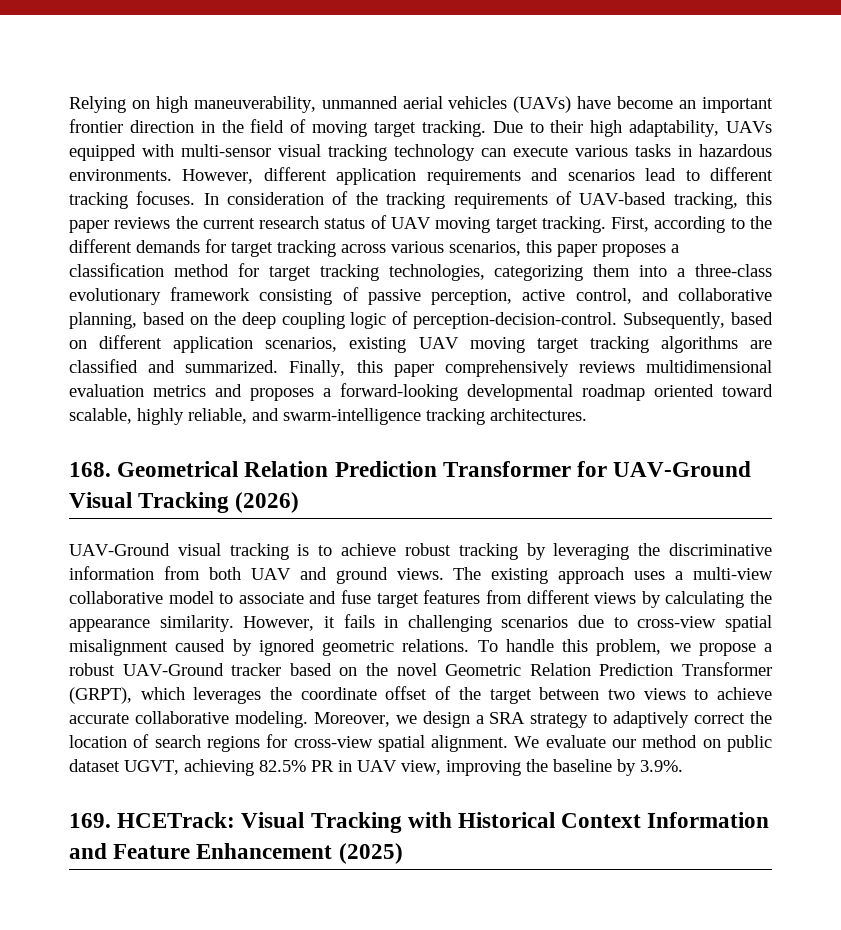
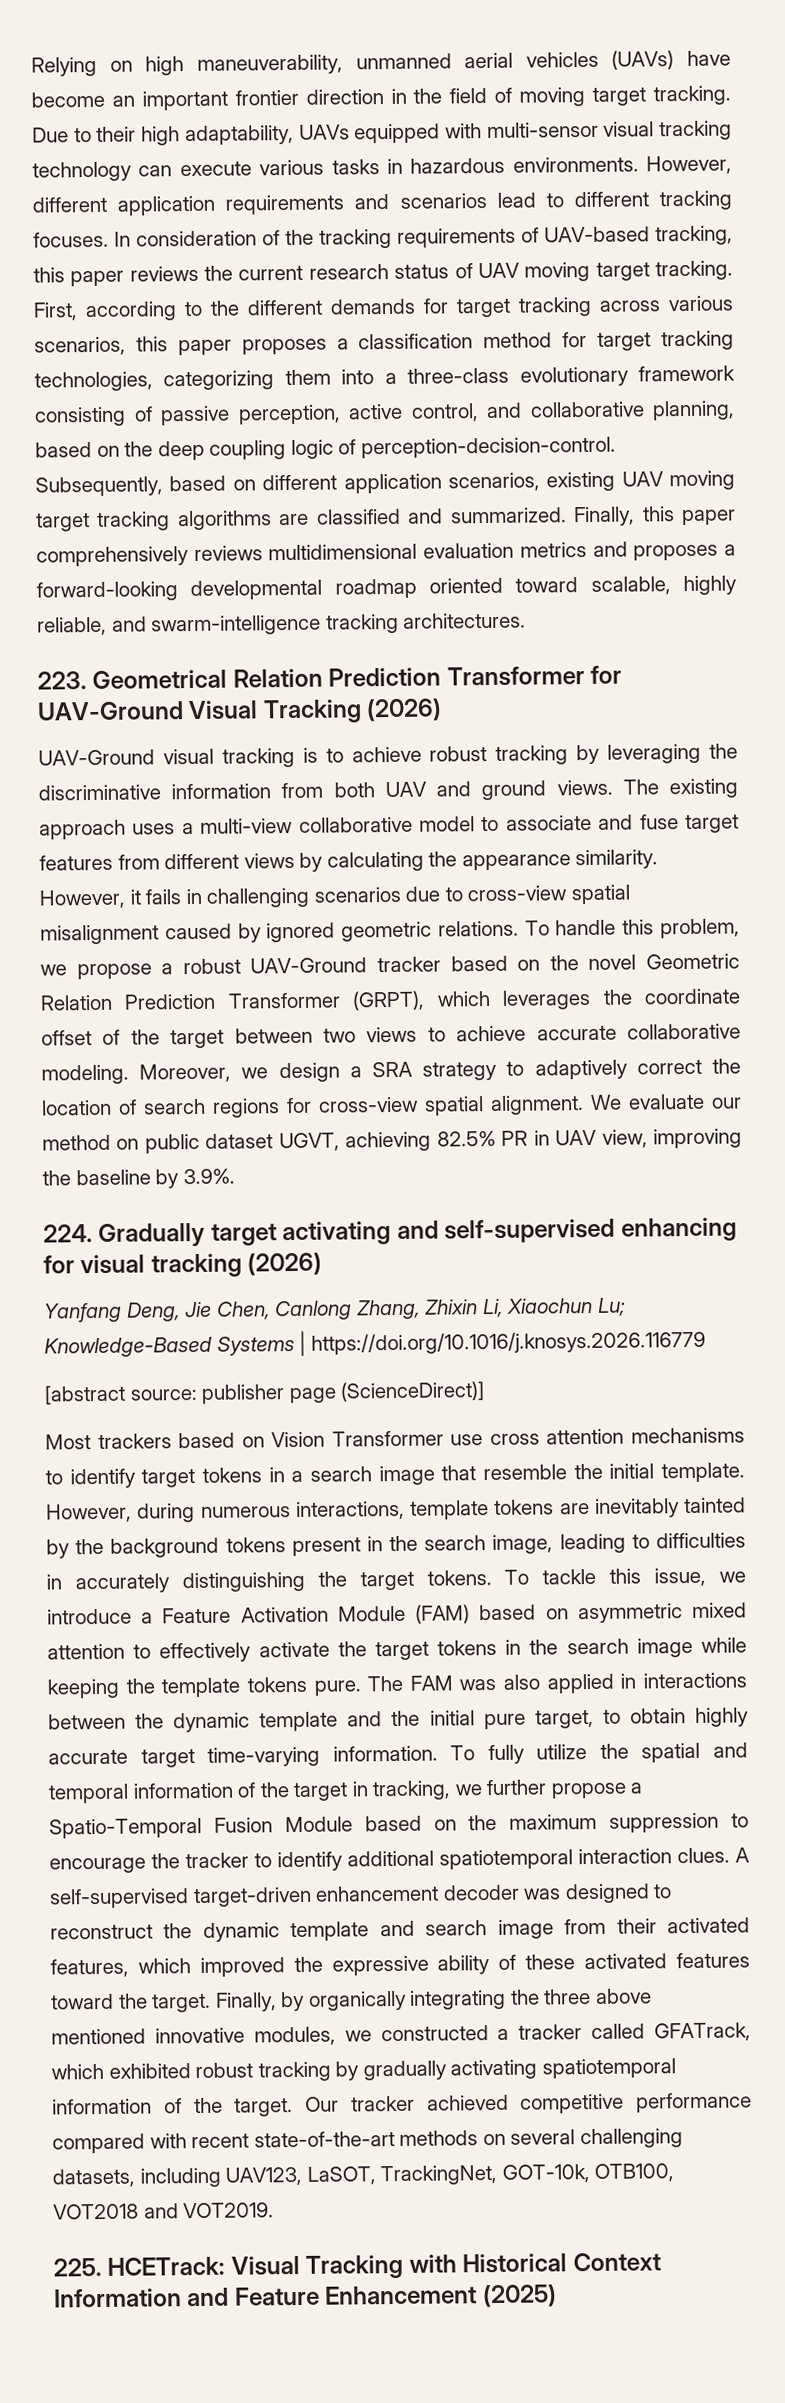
- 168. Geometrical Relation Prediction Transformer for UAV-Ground Visual Tracking (2026)
+ 223. Geometrical Relation Prediction Transformer for UAV-Ground Visual Tracking (2026)
- 169. HCETrack: Visual Tracking with Historical Context Information and Feature Enhancement (2025)
+ 224. Gradually target activating and self-supervised enhancing for visual tracking (2026)
+ Yanfang Deng, Jie Chen, Canlong Zhang, Zhixin Li, Xiaochun Lu; Knowledge-Based Systems | https://doi.org/10.1016/j.knosys.2026.116779
+ [abstract source: publisher page (ScienceDirect)]
+ Most trackers based on Vision Transformer use cross attention mechanisms to identify target tokens in a search image that resemble the initial template. However, during numerous interactions, template tokens are inevitably tainted by the background tokens present in the search image, leading to difficulties in accurately distinguishing the target tokens. To tackle this issue, we introduce a Feature Activation Module (FAM) based on asymmetric mixed attention to effectively activate the target tokens in the search image while keeping the template tokens pure. The FAM was also applied in interactions between the dynamic template and the initial pure target, to obtain highly accurate target time-varying information. To fully utilize the spatial and temporal information of the target in tracking, we further propose a Spatio-Temporal Fusion Module based on the maximum suppression to encourage the tracker to identify additional spatiotemporal interaction clues. A self-supervised target-driven enhancement decoder was designed to reconstruct the dynamic template and search image from their activated features, which improved the expressive ability of these activated features toward the target. Finally, by organically integrating the three above mentioned innovative modules, we constructed a tracker called GFATrack, which exhibited robust tracking by gradually activating spatiotemporal information of the target. Our tracker achieved competitive performance compared with recent state-of-the-art methods on several challenging datasets, including UAV123, LaSOT, TrackingNet, GOT-10k, OTB100, VOT2018 and VOT2019.
+ 225. HCETrack: Visual Tracking with Historical Context Information and Feature Enhancement (2025)

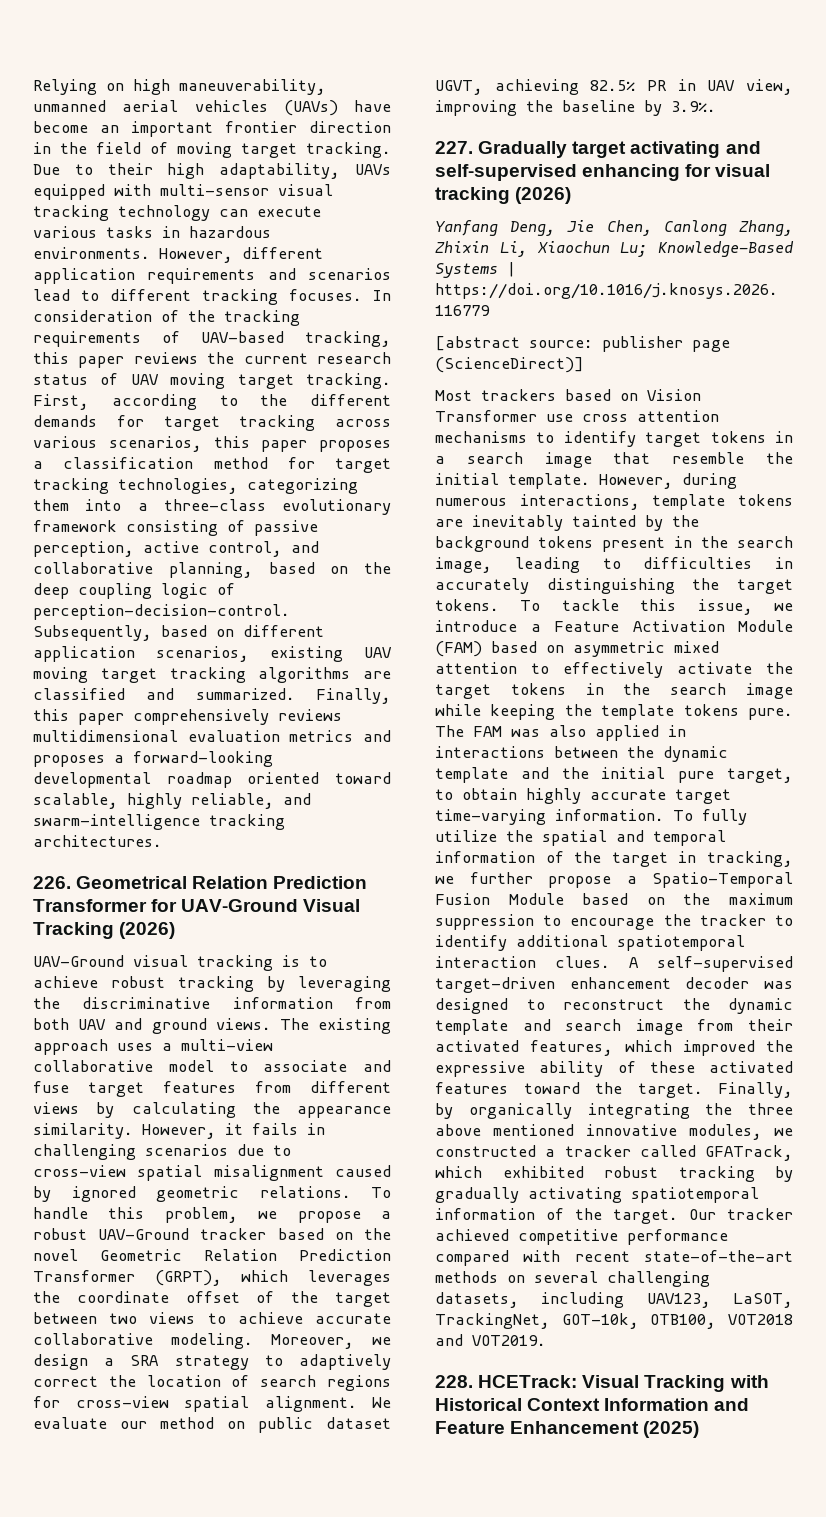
- 223. Geometrical Relation Prediction Transformer for UAV-Ground Visual Tracking (2026)
+ 226. Geometrical Relation Prediction Transformer for UAV-Ground Visual Tracking (2026)
- 224. Gradually target activating and self-supervised enhancing for visual tracking (2026)
+ 227. Gradually target activating and self-supervised enhancing for visual tracking (2026)
- 225. HCETrack: Visual Tracking with Historical Context Information and Feature Enhancement (2025)
+ 228. HCETrack: Visual Tracking with Historical Context Information and Feature Enhancement (2025)

